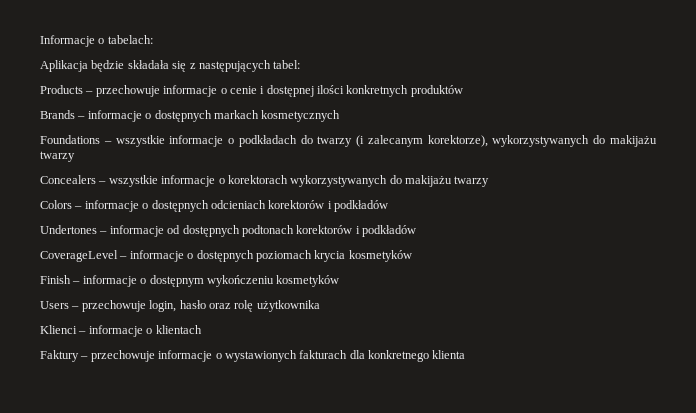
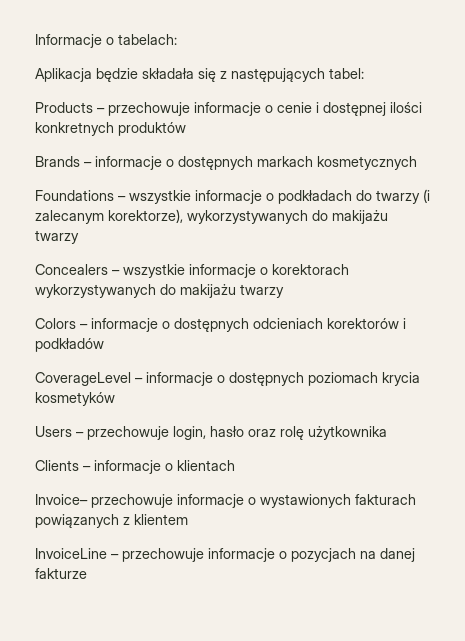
- Undertones – informacje od dostępnych podtonach korektorów i podkładów
- Finish – informacje o dostępnym wykończeniu kosmetyków
- Klienci – informacje o klientach
+ Clients – informacje o klientach
- Faktury – przechowuje informacje o wystawionych fakturach dla konkretnego klienta
+ Invoice– przechowuje informacje o wystawionych fakturach powiązanych z klientem
+ InvoiceLine – przechowuje informacje o pozycjach na danej fakturze

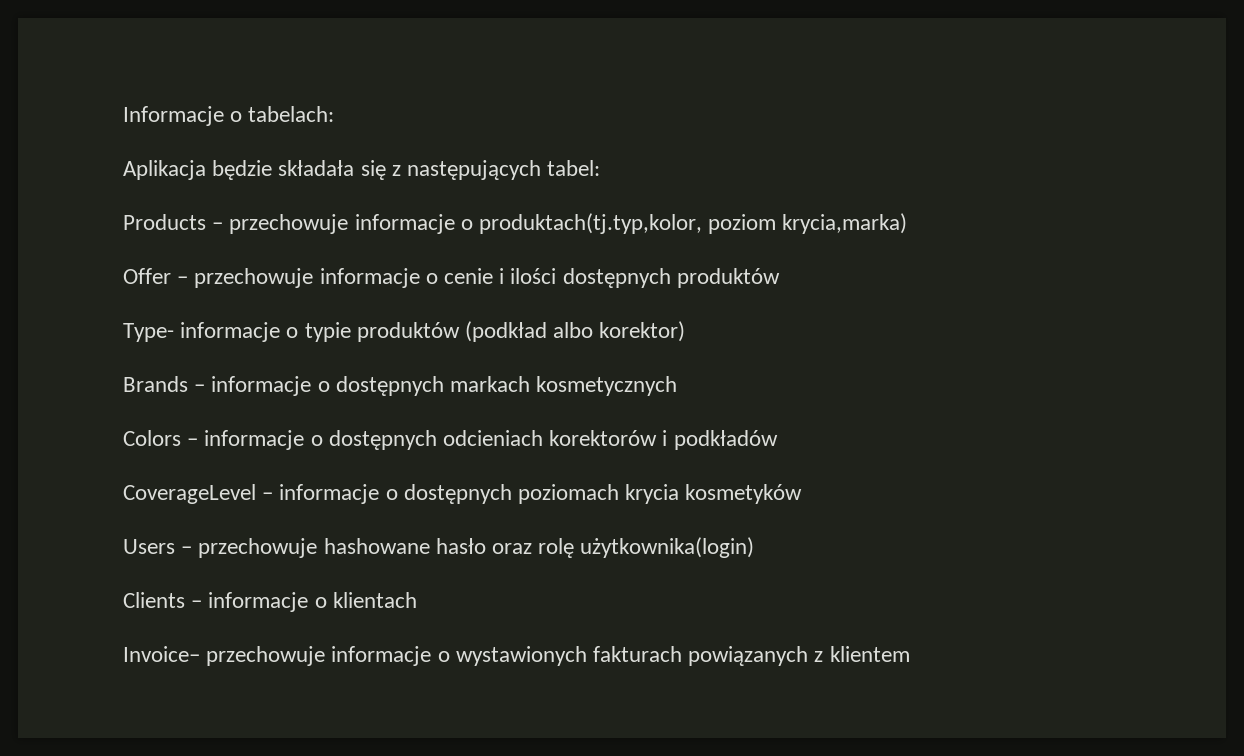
- Products – przechowuje informacje o cenie i dostępnej ilości konkretnych produktów
+ Products – przechowuje informacje o produktach(tj.typ,kolor, poziom krycia,marka)
+ Offer – przechowuje informacje o cenie i ilości dostępnych produktów
+ Type- informacje o typie produktów (podkład albo korektor)
- Foundations – wszystkie informacje o podkładach do twarzy (i zalecanym korektorze), wykorzystywanych do makijażu twarzy
- Concealers – wszystkie informacje o korektorach wykorzystywanych do makijażu twarzy
- Users – przechowuje login, hasło oraz rolę użytkownika
+ Users – przechowuje hashowane hasło oraz rolę użytkownika(login)
- InvoiceLine – przechowuje informacje o pozycjach na danej fakturze

